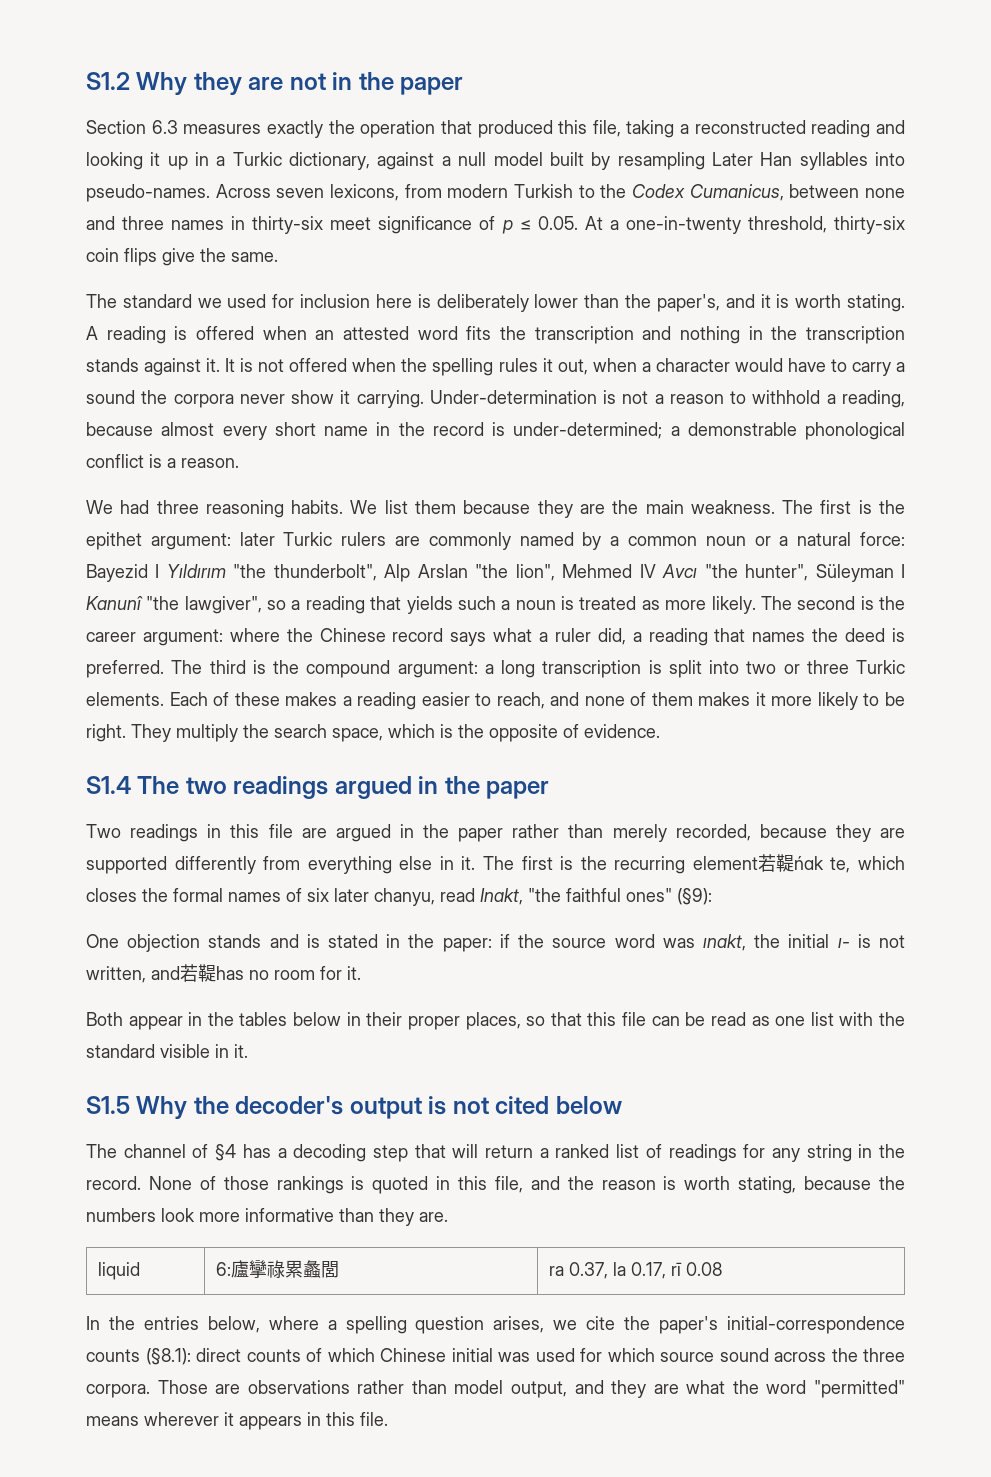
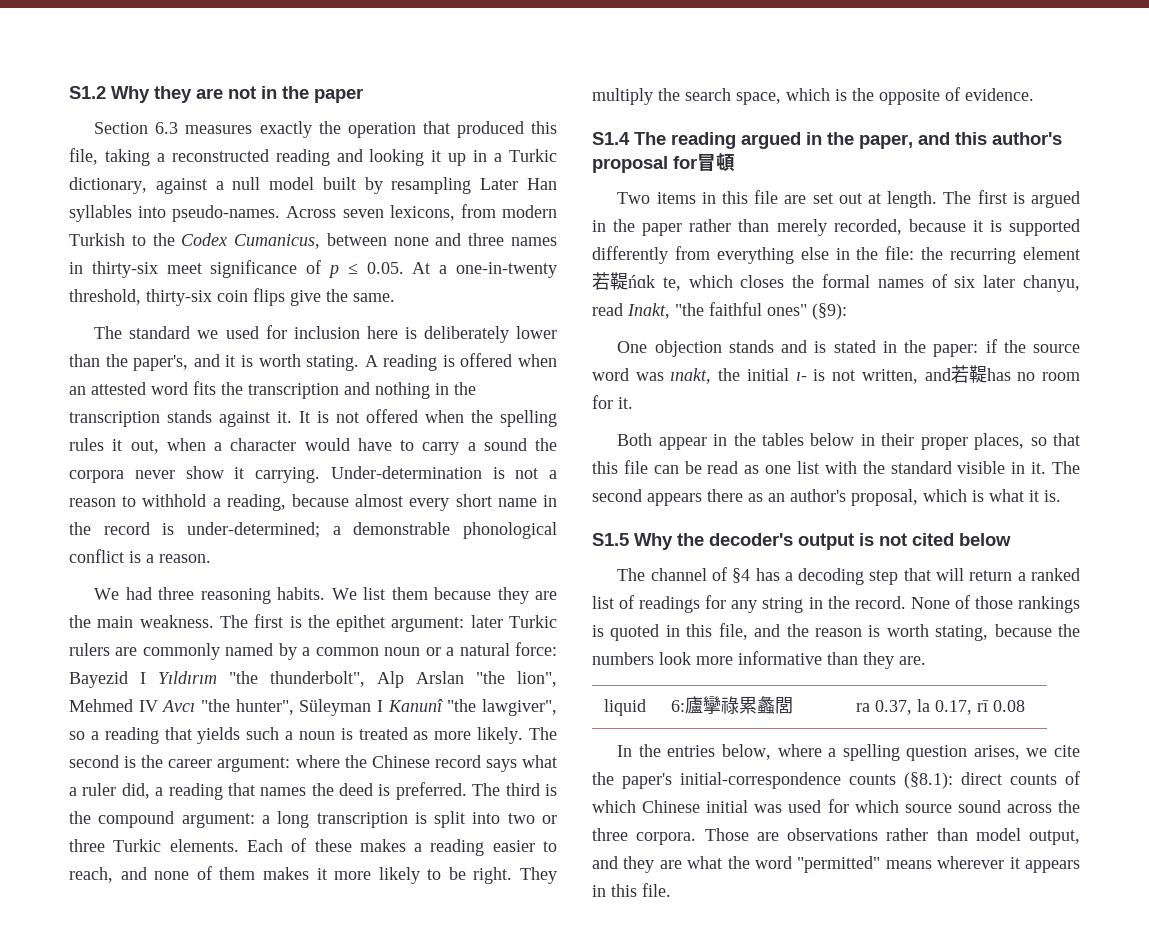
- S1.4 The two readings argued in the paper
+ S1.4 The reading argued in the paper, and this author's proposal for冒頓
- Two readings in this file are argued in the paper rather than merely recorded, because they are supported differently from everything else in it. The first is the recurring element若鞮ńɑk te, which closes the formal names of six later chanyu, read Inakt, "the faithful ones" (§9):
+ Two items in this file are set out at length. The first is argued in the paper rather than merely recorded, because it is supported differently from everything else in the file: the recurring element若鞮ńɑk te, which closes the formal names of six later chanyu, read Inakt, "the faithful ones" (§9):
+ The second appears there as an author's proposal, which is what it is.

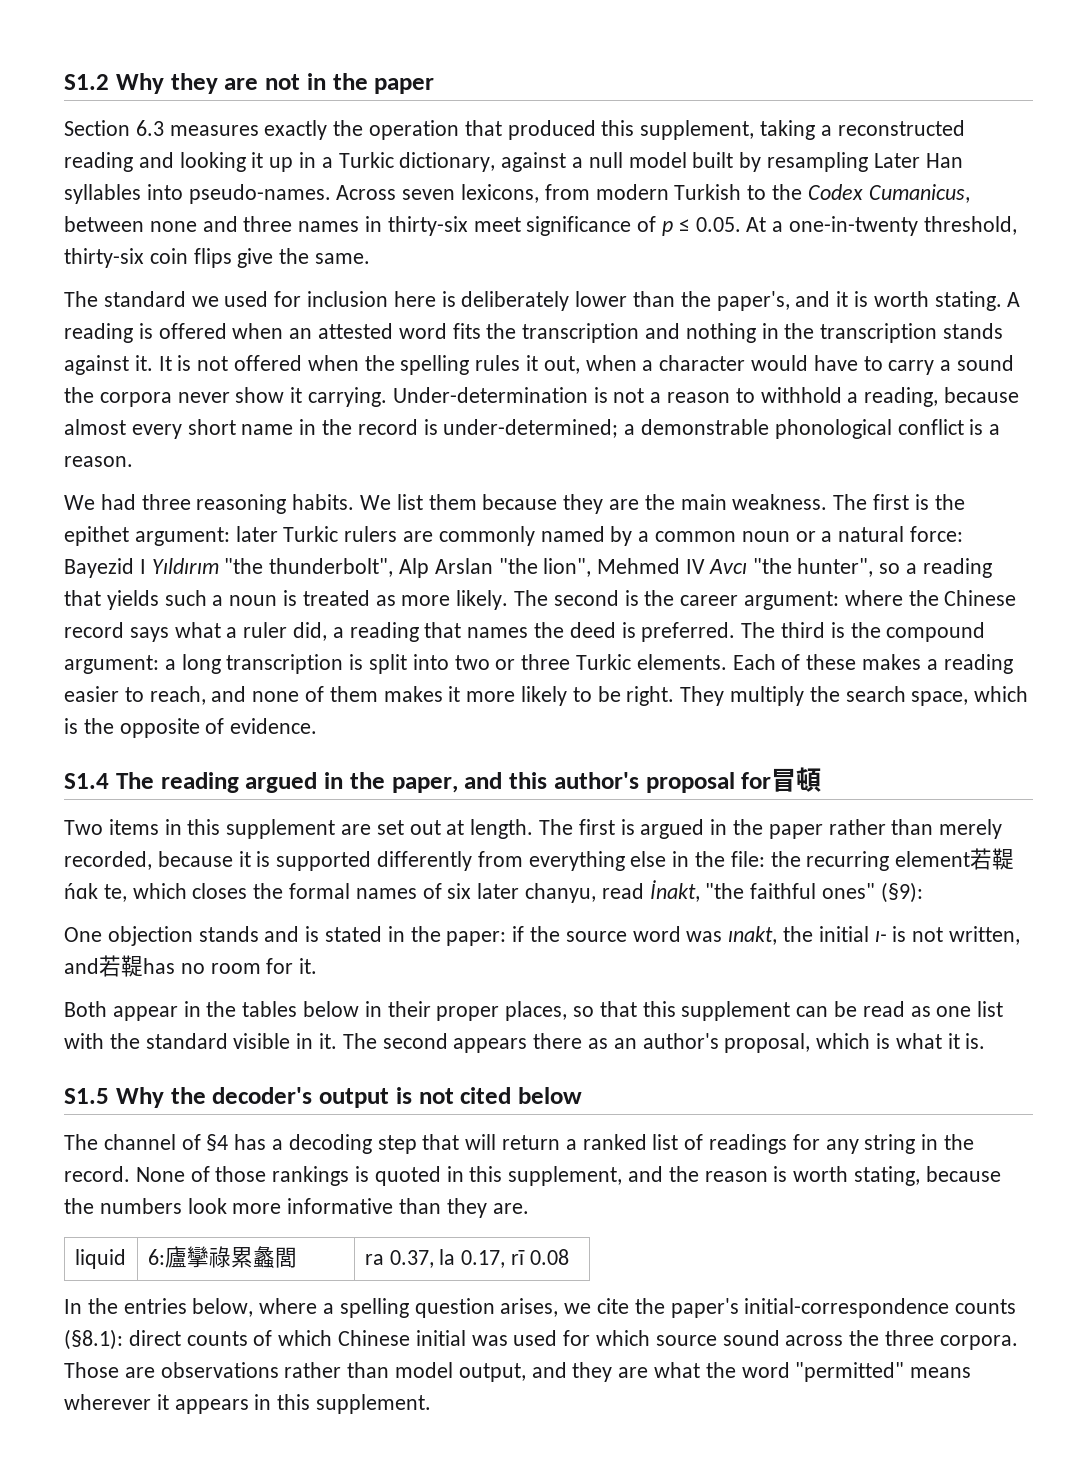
- Section 6.3 measures exactly the operation that produced this file, taking a reconstructed reading and looking it up in a Turkic dictionary, against a null model built by resampling Later Han syllables into pseudo-names.
+ Section 6.3 measures exactly the operation that produced this supplement, taking a reconstructed reading and looking it up in a Turkic dictionary, against a null model built by resampling Later Han syllables into pseudo-names.
- The first is the epithet argument: later Turkic rulers are commonly named by a common noun or a natural force: Bayezid I Yıldırım "the thunderbolt", Alp Arslan "the lion", Mehmed IV Avcı "the hunter", Süleyman I Kanunî "the lawgiver", so a reading that yields such a noun is treated as more likely.
+ The first is the epithet argument: later Turkic rulers are commonly named by a common noun or a natural force: Bayezid I Yıldırım "the thunderbolt", Alp Arslan "the lion", Mehmed IV Avcı "the hunter", so a reading that yields such a noun is treated as more likely.
- Two items in this file are set out at length.
+ Two items in this supplement are set out at length.
- The first is argued in the paper rather than merely recorded, because it is supported differently from everything else in the file: the recurring element若鞮ńɑk te, which closes the formal names of six later chanyu, read Inakt, "the faithful ones" (§9):
+ The first is argued in the paper rather than merely recorded, because it is supported differently from everything else in the file: the recurring element若鞮ńɑk te, which closes the formal names of six later chanyu, read İnakt, "the faithful ones" (§9):
- Both appear in the tables below in their proper places, so that this file can be read as one list with the standard visible in it.
+ Both appear in the tables below in their proper places, so that this supplement can be read as one list with the standard visible in it.
- None of those rankings is quoted in this file, and the reason is worth stating, because the numbers look more informative than they are.
+ None of those rankings is quoted in this supplement, and the reason is worth stating, because the numbers look more informative than they are.
- Those are observations rather than model output, and they are what the word "permitted" means wherever it appears in this file.
+ Those are observations rather than model output, and they are what the word "permitted" means wherever it appears in this supplement.

